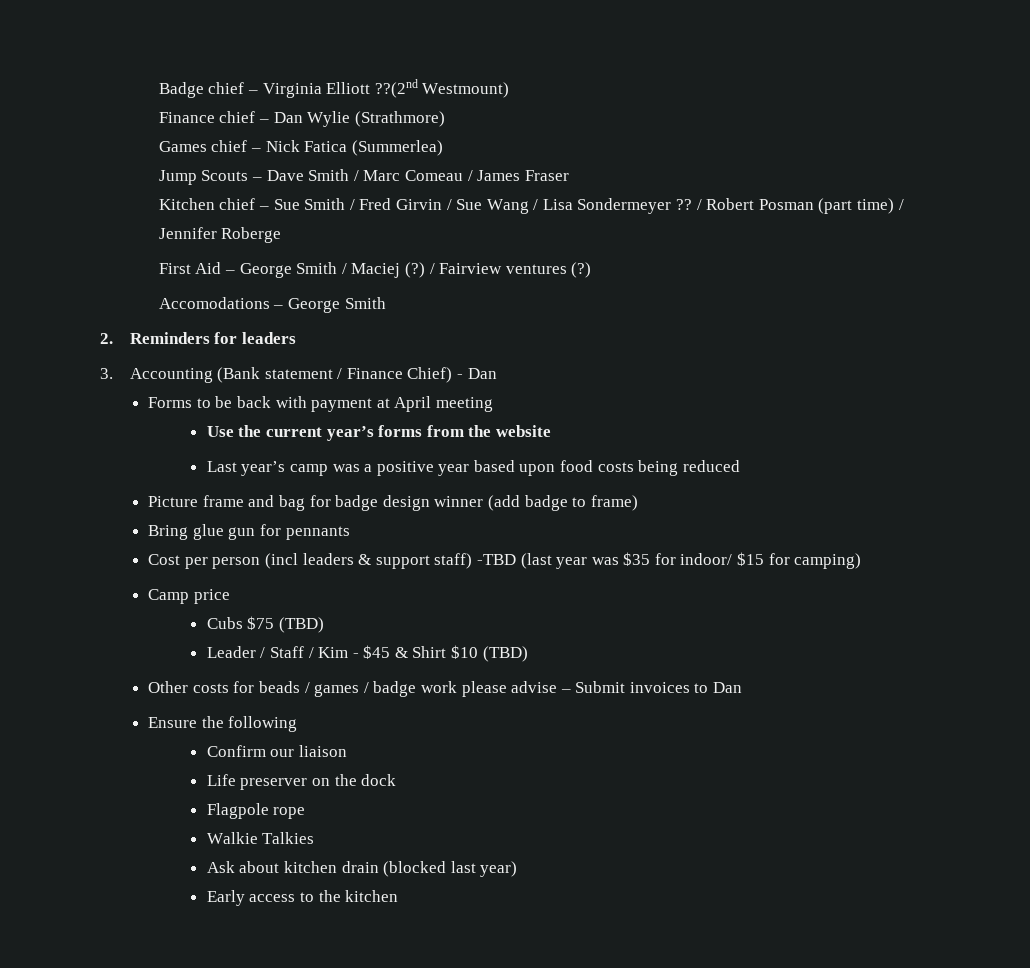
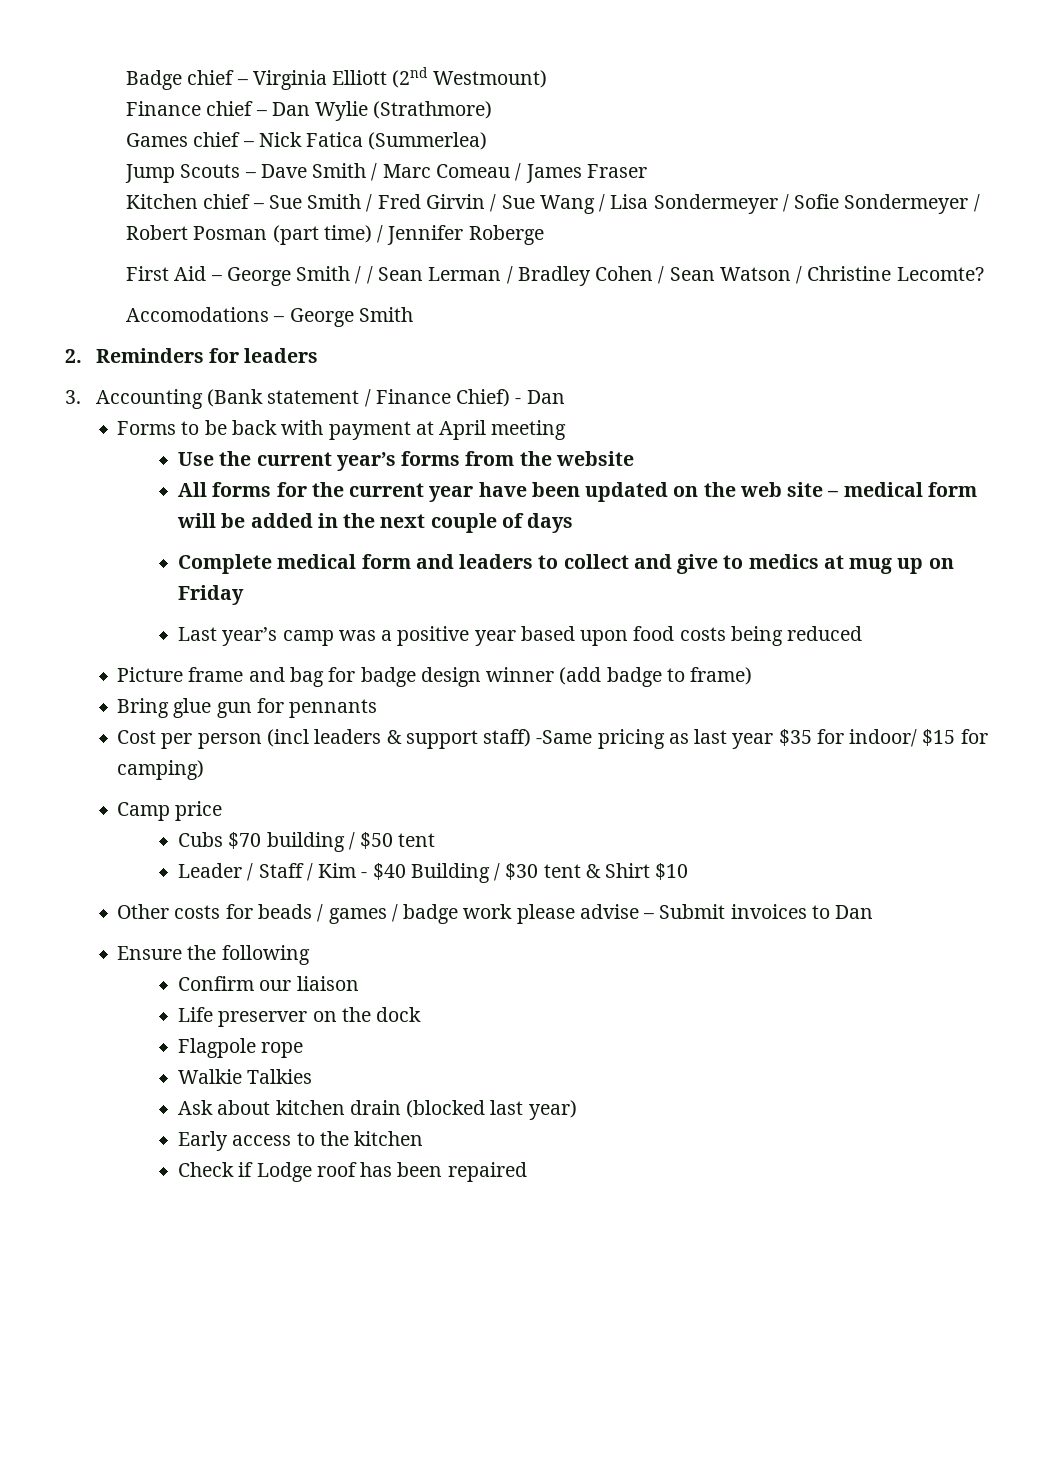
- Badge chief – Virginia Elliott ??(2nd Westmount)
+ Badge chief – Virginia Elliott (2nd Westmount)
- Kitchen chief – Sue Smith / Fred Girvin / Sue Wang / Lisa Sondermeyer ?? / Robert Posman (part time) / Jennifer Roberge
+ Kitchen chief – Sue Smith / Fred Girvin / Sue Wang / Lisa Sondermeyer / Sofie Sondermeyer / Robert Posman (part time) / Jennifer Roberge
- First Aid – George Smith / Maciej (?) / Fairview ventures (?)
+ First Aid – George Smith / / Sean Lerman / Bradley Cohen / Sean Watson / Christine Lecomte?
+ All forms for the current year have been updated on the web site – medical form will be added in the next couple of days
+ Complete medical form and leaders to collect and give to medics at mug up on Friday
- Cost per person (incl leaders & support staff) -TBD (last year was $35 for indoor/ $15 for camping)
+ Cost per person (incl leaders & support staff) -Same pricing as last year $35 for indoor/ $15 for camping)
- Cubs $75 (TBD)
+ Cubs $70 building / $50 tent
- Leader / Staff / Kim - $45 & Shirt $10 (TBD)
+ Leader / Staff / Kim - $40 Building / $30 tent & Shirt $10
+ Check if Lodge roof has been repaired

